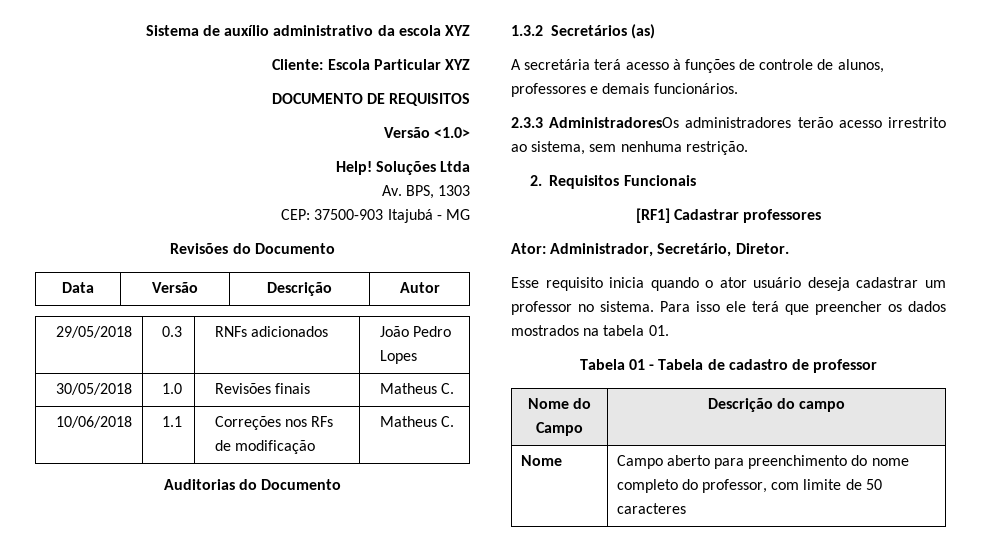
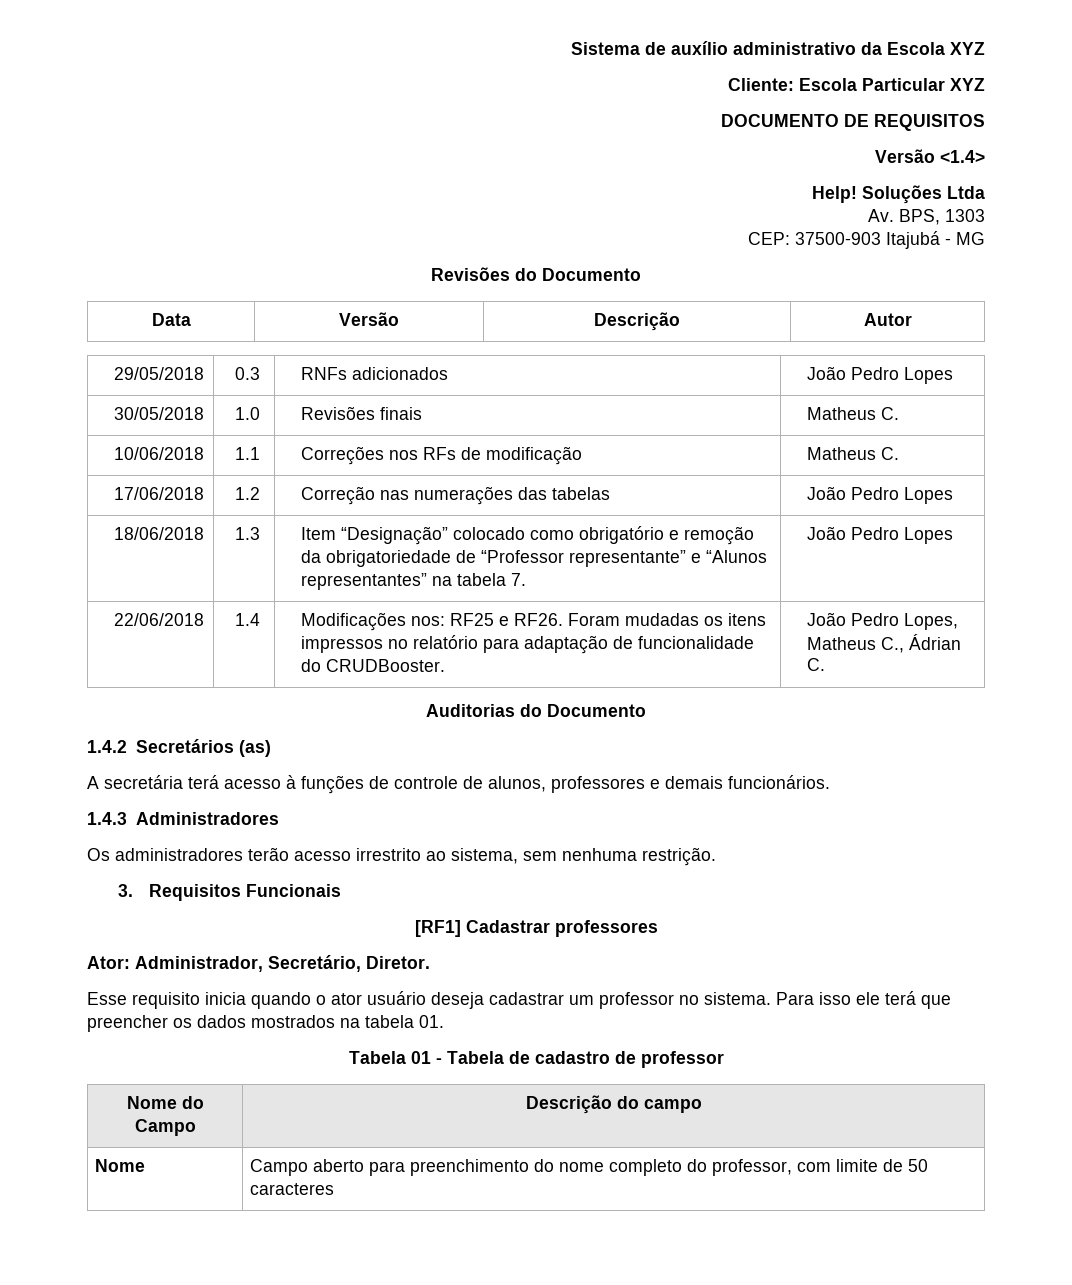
- Sistema de auxílio administrativo da escola XYZ
+ Sistema de auxílio administrativo da Escola XYZ
- Versão <1.0>
+ Versão <1.4>
+ 17/06/2018 | 1.2 | Correção nas numerações das tabelas | João Pedro Lopes
+ 18/06/2018 | 1.3 | Item “Designação” colocado como obrigatório e remoção da obrigatoriedade de “Professor representante” e “Alunos representantes” na tabela 7. | João Pedro Lopes
+ 22/06/2018 | 1.4 | Modificações nos: RF25 e RF26. Foram mudadas os itens impressos no relatório para adaptação de funcionalidade do CRUDBooster. | João Pedro Lopes, Matheus C., Ádrian C.
- 1.3.2 Secretários (as)
+ 1.4.2 Secretários (as)
- 2.3.3 AdministradoresOs administradores terão acesso irrestrito ao sistema, sem nenhuma restrição.
+ 1.4.3 Administradores
+ Os administradores terão acesso irrestrito ao sistema, sem nenhuma restrição.
- 2. Requisitos Funcionais
+ 3. Requisitos Funcionais

